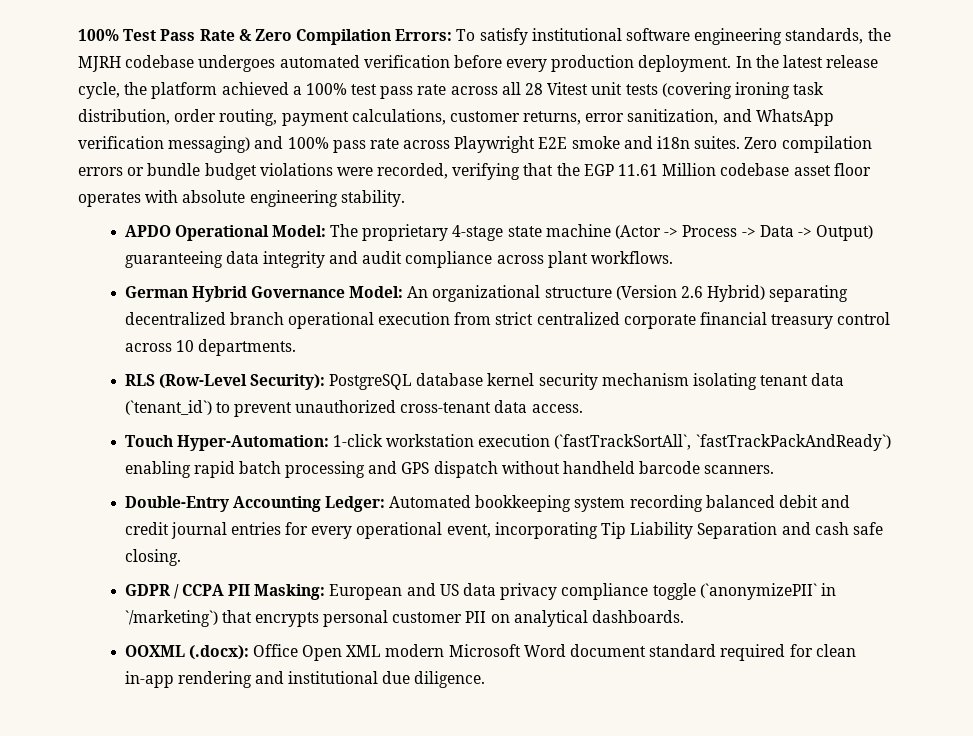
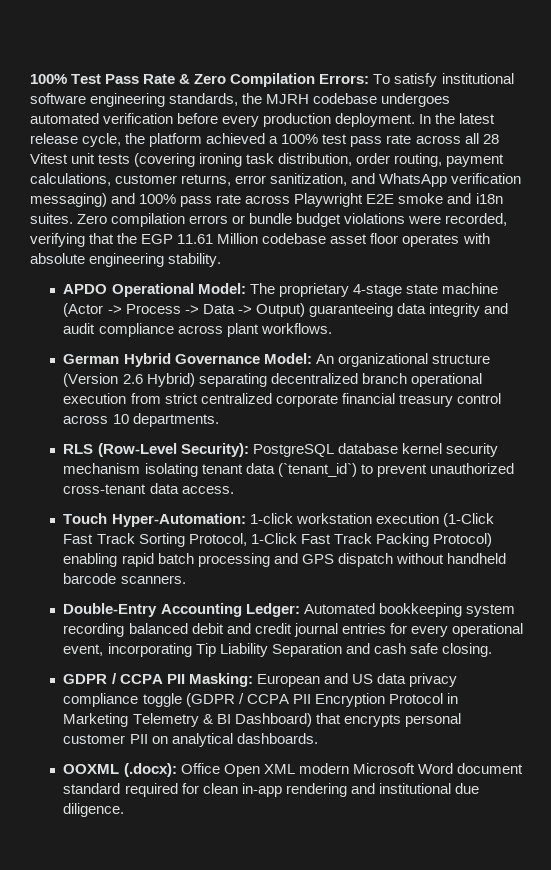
- Touch Hyper-Automation: 1-click workstation execution (`fastTrackSortAll`, `fastTrackPackAndReady`) enabling rapid batch processing and GPS dispatch without handheld barcode scanners.
+ Touch Hyper-Automation: 1-click workstation execution (1-Click Fast Track Sorting Protocol, 1-Click Fast Track Packing Protocol) enabling rapid batch processing and GPS dispatch without handheld barcode scanners.
- GDPR / CCPA PII Masking: European and US data privacy compliance toggle (`anonymizePII` in `/marketing`) that encrypts personal customer PII on analytical dashboards.
+ GDPR / CCPA PII Masking: European and US data privacy compliance toggle (GDPR / CCPA PII Encryption Protocol in Marketing Telemetry & BI Dashboard) that encrypts personal customer PII on analytical dashboards.

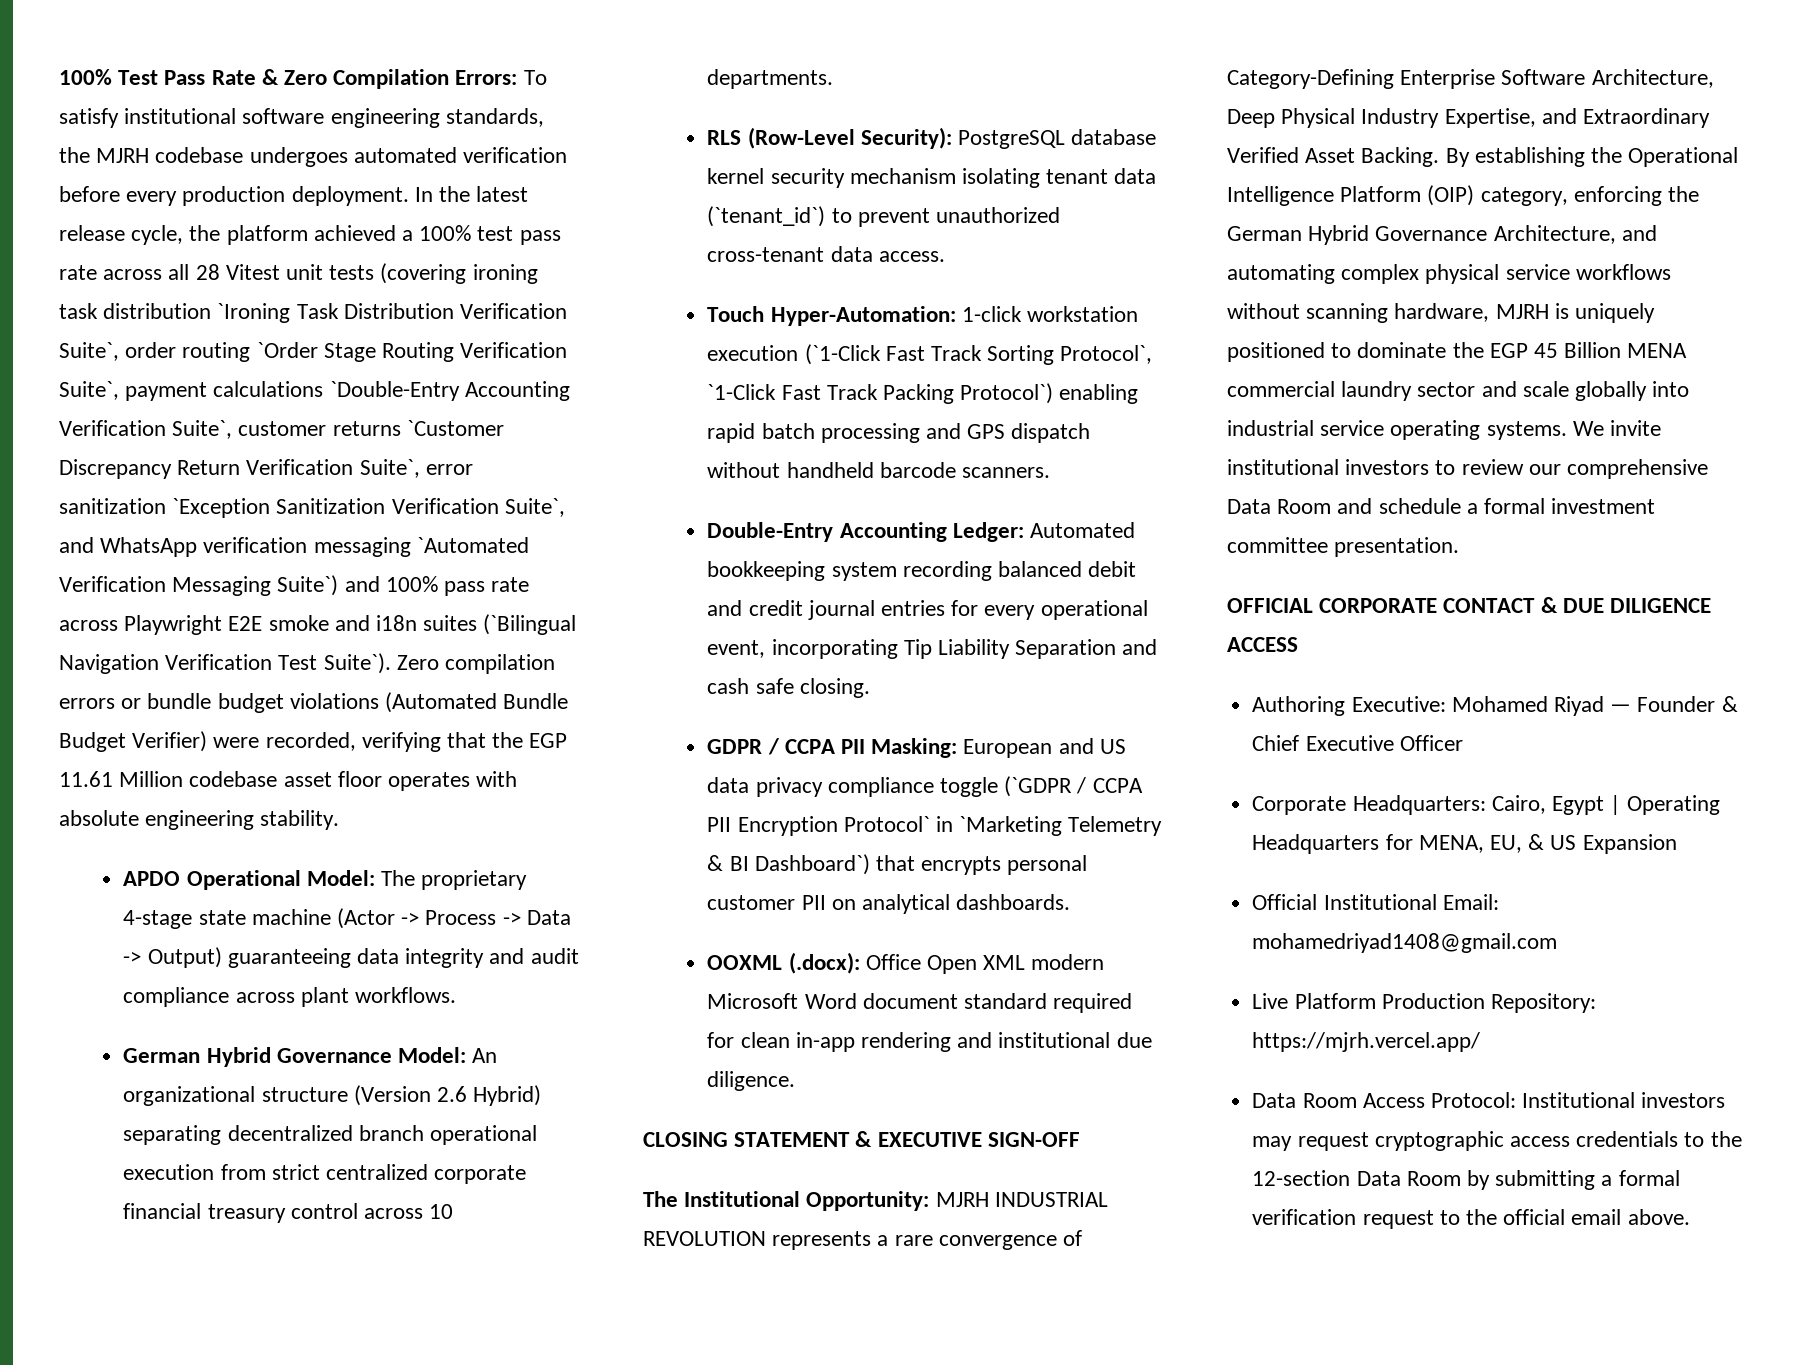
- In the latest release cycle, the platform achieved a 100% test pass rate across all 28 Vitest unit tests (covering ironing task distribution, order routing, payment calculations, customer returns, error sanitization, and WhatsApp verification messaging) and 100% pass rate across Playwright E2E smoke and i18n suites.
+ In the latest release cycle, the platform achieved a 100% test pass rate across all 28 Vitest unit tests (covering ironing task distribution `Ironing Task Distribution Verification Suite`, order routing `Order Stage Routing Verification Suite`, payment calculations `Double-Entry Accounting Verification Suite`, customer returns `Customer Discrepancy Return Verification Suite`, error sanitization `Exception Sanitization Verification Suite`, and WhatsApp verification messaging `Automated Verification Messaging Suite`) and 100% pass rate across Playwright E2E smoke and i18n suites (`Bilingual Navigation Verification Test Suite`).
- Zero compilation errors or bundle budget violations were recorded, verifying that the EGP 11.61 Million codebase asset floor operates with absolute engineering stability.
+ Zero compilation errors or bundle budget violations (Automated Bundle Budget Verifier) were recorded, verifying that the EGP 11.61 Million codebase asset floor operates with absolute engineering stability.
- Touch Hyper-Automation: 1-click workstation execution (1-Click Fast Track Sorting Protocol, 1-Click Fast Track Packing Protocol) enabling rapid batch processing and GPS dispatch without handheld barcode scanners.
+ Touch Hyper-Automation: 1-click workstation execution (`1-Click Fast Track Sorting Protocol`, `1-Click Fast Track Packing Protocol`) enabling rapid batch processing and GPS dispatch without handheld barcode scanners.
- GDPR / CCPA PII Masking: European and US data privacy compliance toggle (GDPR / CCPA PII Encryption Protocol in Marketing Telemetry & BI Dashboard) that encrypts personal customer PII on analytical dashboards.
+ GDPR / CCPA PII Masking: European and US data privacy compliance toggle (`GDPR / CCPA PII Encryption Protocol` in `Marketing Telemetry & BI Dashboard`) that encrypts personal customer PII on analytical dashboards.
+ CLOSING STATEMENT & EXECUTIVE SIGN-OFF
+ The Institutional Opportunity: MJRH INDUSTRIAL REVOLUTION represents a rare convergence of Category-Defining Enterprise Software Architecture, Deep Physical Industry Expertise, and Extraordinary Verified Asset Backing. By establishing the Operational Intelligence Platform (OIP) category, enforcing the German Hybrid Governance Architecture, and automating complex physical service workflows without scanning hardware, MJRH is uniquely positioned to dominate the EGP 45 Billion MENA commercial laundry sector and scale globally into industrial service operating systems. We invite institutional investors to review our comprehensive Data Room and schedule a formal investment committee presentation.
+ OFFICIAL CORPORATE CONTACT & DUE DILIGENCE ACCESS
+ Authoring Executive: Mohamed Riyad — Founder & Chief Executive Officer
+ Corporate Headquarters: Cairo, Egypt | Operating Headquarters for MENA, EU, & US Expansion
+ Official Institutional Email: mohamedriyad1408@gmail.com
+ Live Platform Production Repository: https://mjrh.vercel.app/
+ Data Room Access Protocol: Institutional investors may request cryptographic access credentials to the 12-section Data Room by submitting a formal verification request to the official email above.

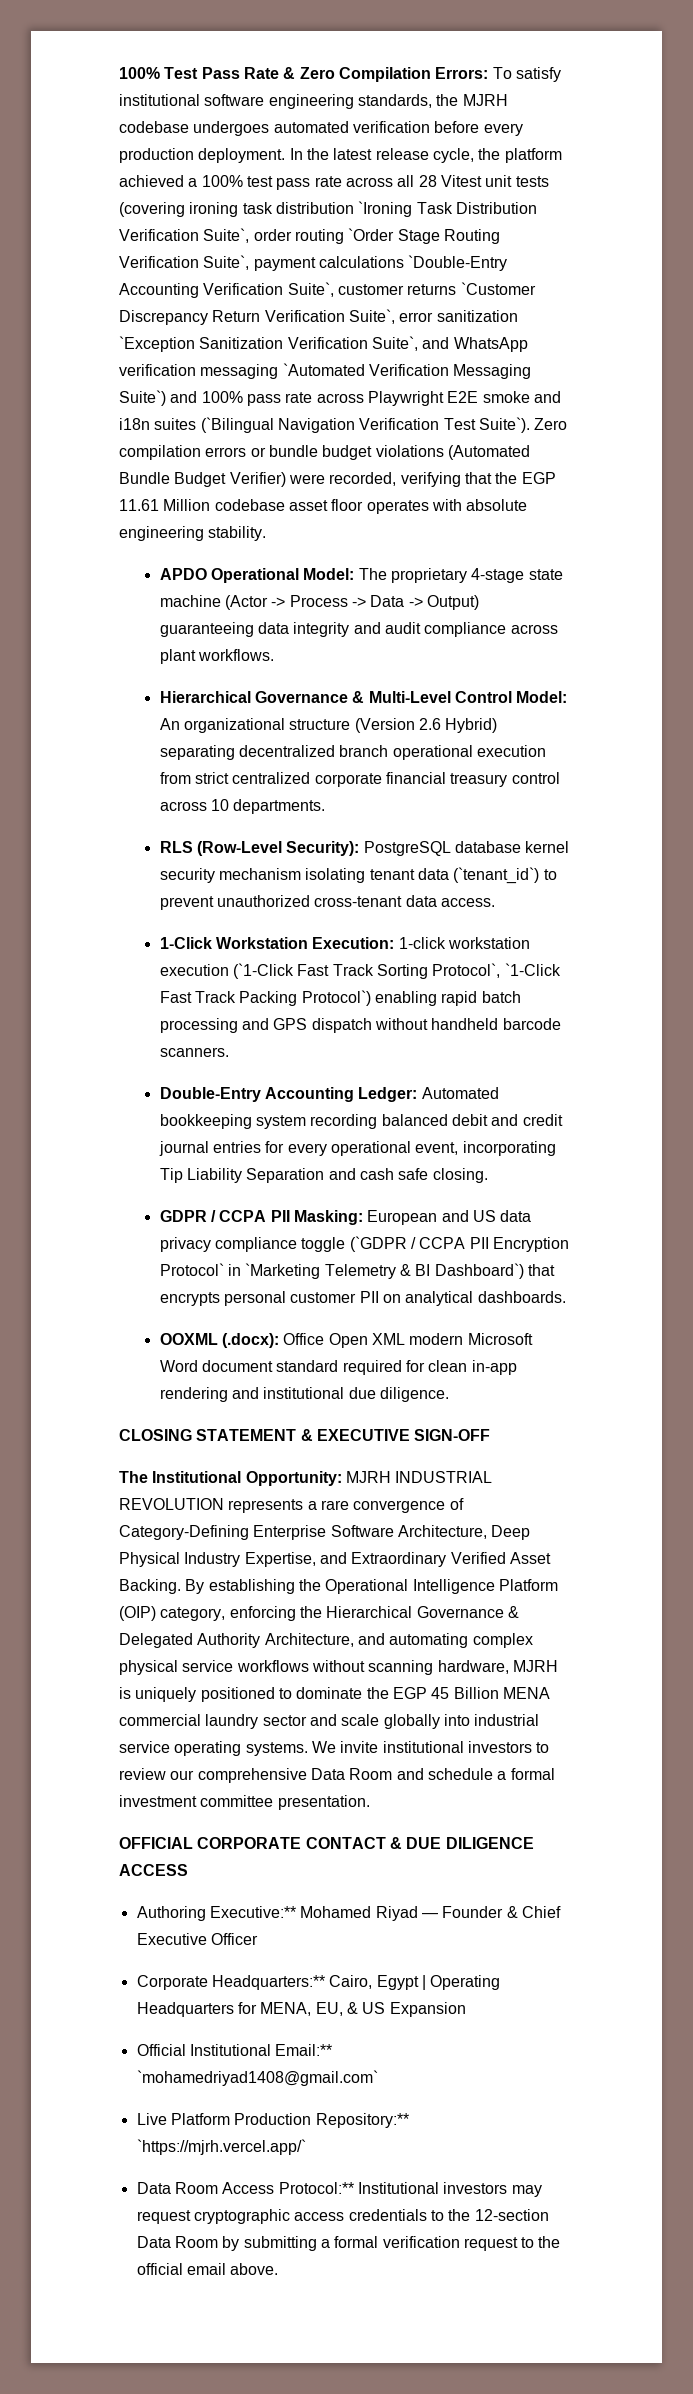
- German Hybrid Governance Model: An organizational structure (Version 2.6 Hybrid) separating decentralized branch operational execution from strict centralized corporate financial treasury control across 10 departments.
+ Hierarchical Governance & Multi-Level Control Model: An organizational structure (Version 2.6 Hybrid) separating decentralized branch operational execution from strict centralized corporate financial treasury control across 10 departments.
- Touch Hyper-Automation: 1-click workstation execution (`1-Click Fast Track Sorting Protocol`, `1-Click Fast Track Packing Protocol`) enabling rapid batch processing and GPS dispatch without handheld barcode scanners.
+ 1-Click Workstation Execution: 1-click workstation execution (`1-Click Fast Track Sorting Protocol`, `1-Click Fast Track Packing Protocol`) enabling rapid batch processing and GPS dispatch without handheld barcode scanners.
- By establishing the Operational Intelligence Platform (OIP) category, enforcing the German Hybrid Governance Architecture, and automating complex physical service workflows without scanning hardware, MJRH is uniquely positioned to dominate the EGP 45 Billion MENA commercial laundry sector and scale globally into industrial service operating systems.
+ By establishing the Operational Intelligence Platform (OIP) category, enforcing the Hierarchical Governance & Delegated Authority Architecture, and automating complex physical service workflows without scanning hardware, MJRH is uniquely positioned to dominate the EGP 45 Billion MENA commercial laundry sector and scale globally into industrial service operating systems.
- Authoring Executive: Mohamed Riyad — Founder & Chief Executive Officer
+ Authoring Executive:** Mohamed Riyad — Founder & Chief Executive Officer
- Corporate Headquarters: Cairo, Egypt | Operating Headquarters for MENA, EU, & US Expansion
+ Corporate Headquarters:** Cairo, Egypt | Operating Headquarters for MENA, EU, & US Expansion
- Official Institutional Email: mohamedriyad1408@gmail.com
+ Official Institutional Email:** `mohamedriyad1408@gmail.com`
- Live Platform Production Repository: https://mjrh.vercel.app/
+ Live Platform Production Repository:** `https://mjrh.vercel.app/`
- Data Room Access Protocol: Institutional investors may request cryptographic access credentials to the 12-section Data Room by submitting a formal verification request to the official email above.
+ Data Room Access Protocol:** Institutional investors may request cryptographic access credentials to the 12-section Data Room by submitting a formal verification request to the official email above.

